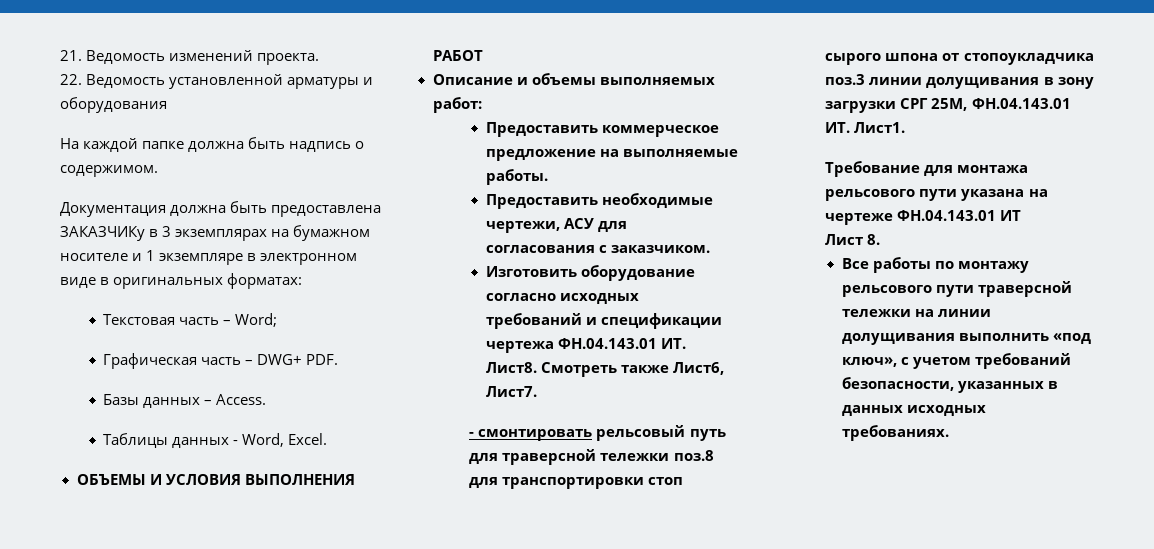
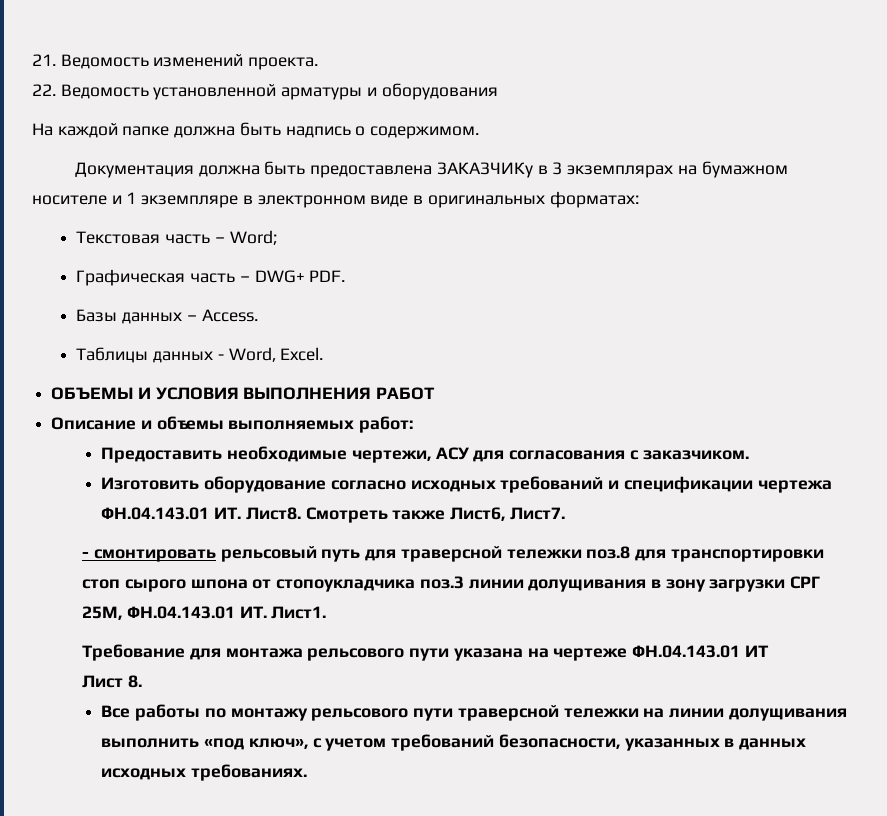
- Предоставить коммерческое предложение на выполняемые работы.

